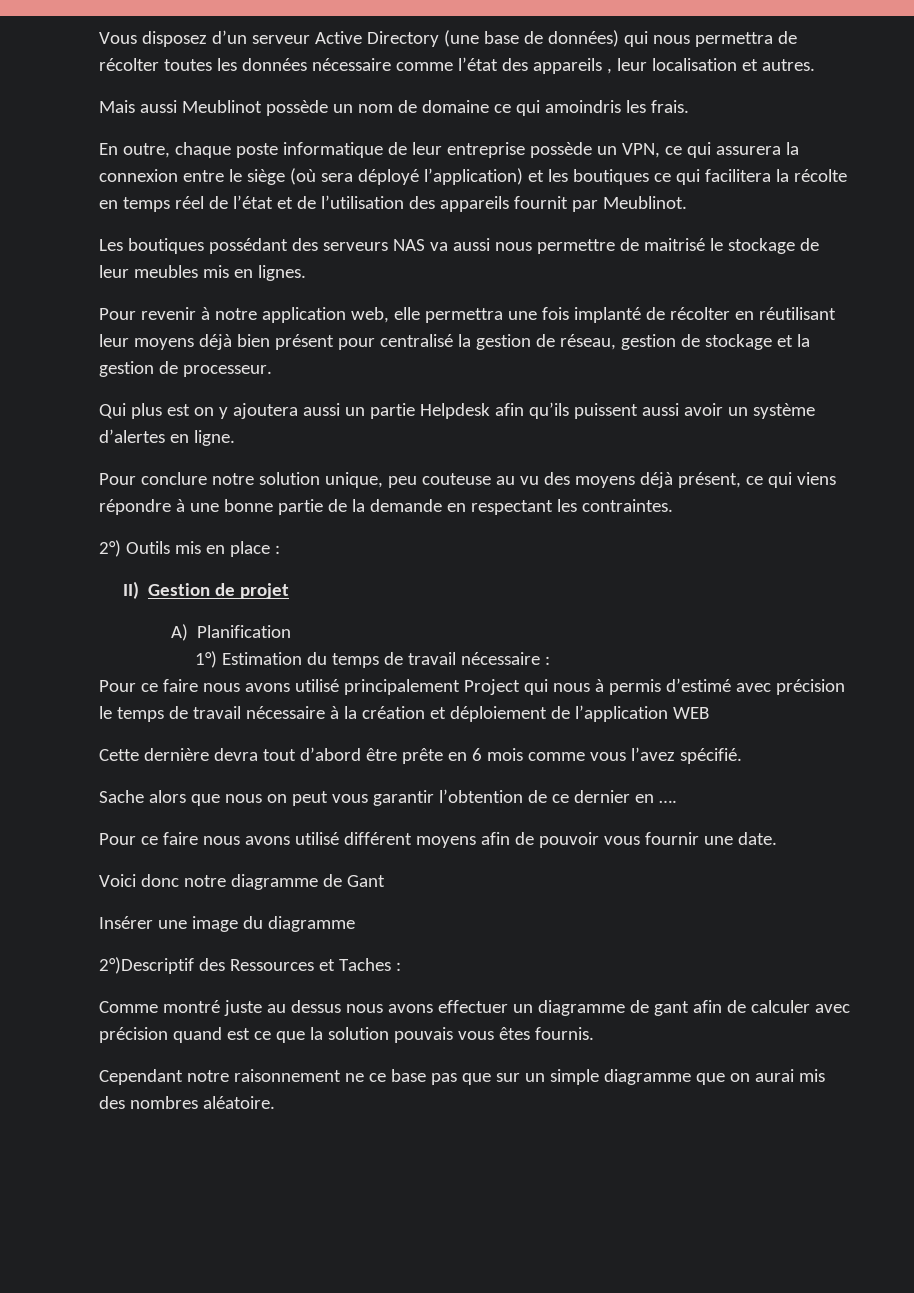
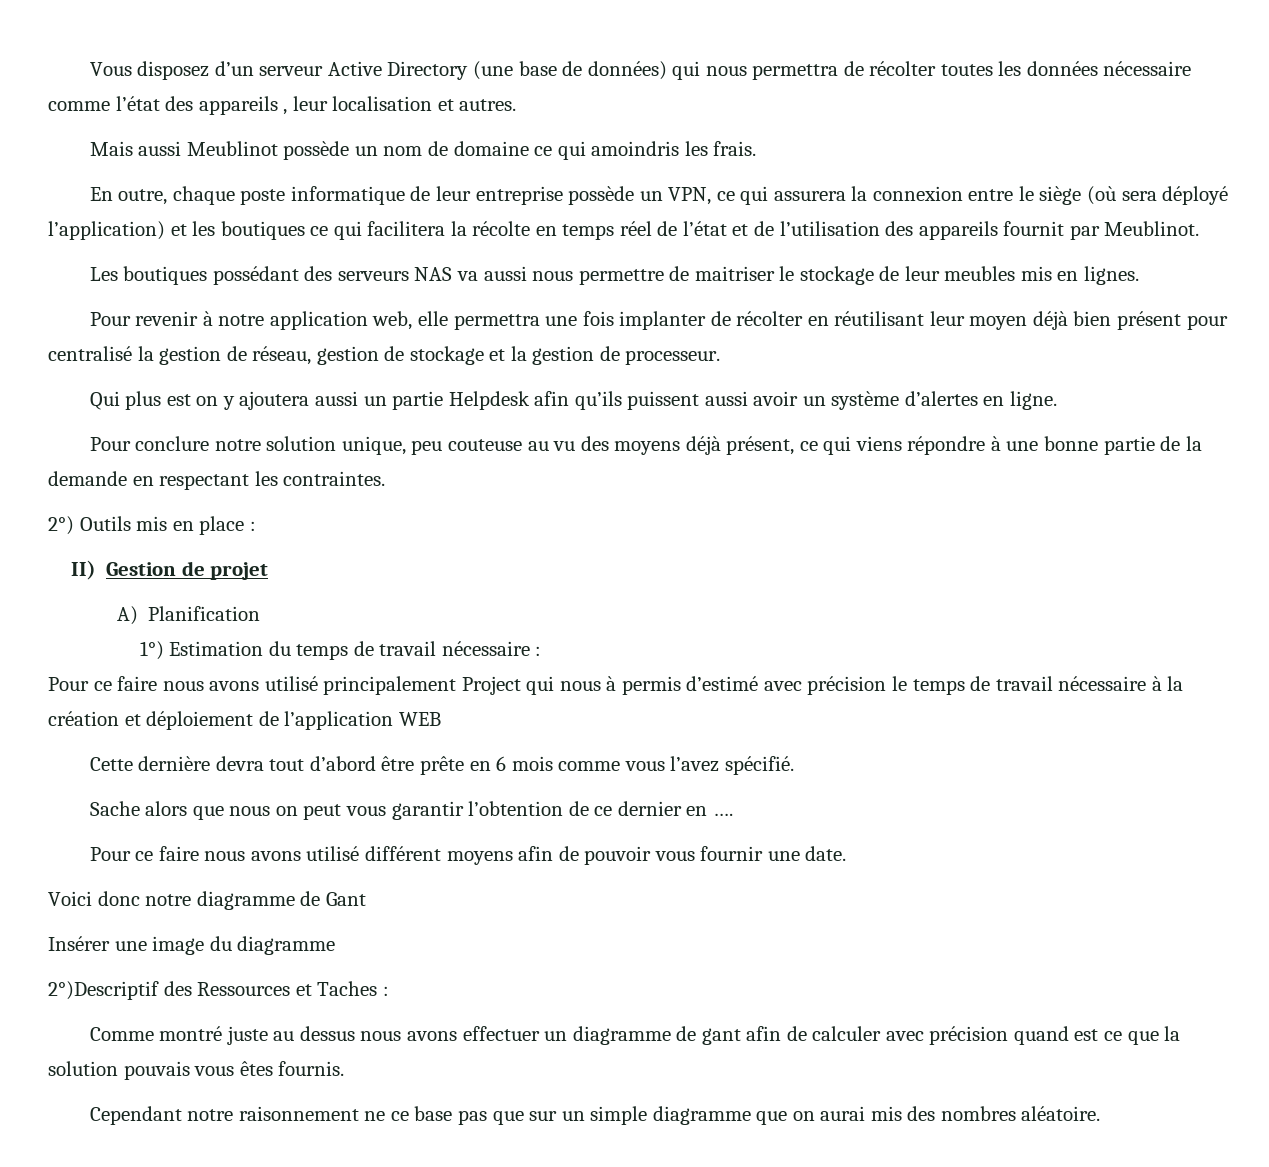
- Les boutiques possédant des serveurs NAS va aussi nous permettre de maitrisé le stockage de leur meubles mis en lignes.
+ Les boutiques possédant des serveurs NAS va aussi nous permettre de maitriser le stockage de leur meubles mis en lignes.
- Pour revenir à notre application web, elle permettra une fois implanté de récolter en réutilisant leur moyens déjà bien présent pour centralisé la gestion de réseau, gestion de stockage et la gestion de processeur.
+ Pour revenir à notre application web, elle permettra une fois implanter de récolter en réutilisant leur moyen déjà bien présent pour centralisé la gestion de réseau, gestion de stockage et la gestion de processeur.

